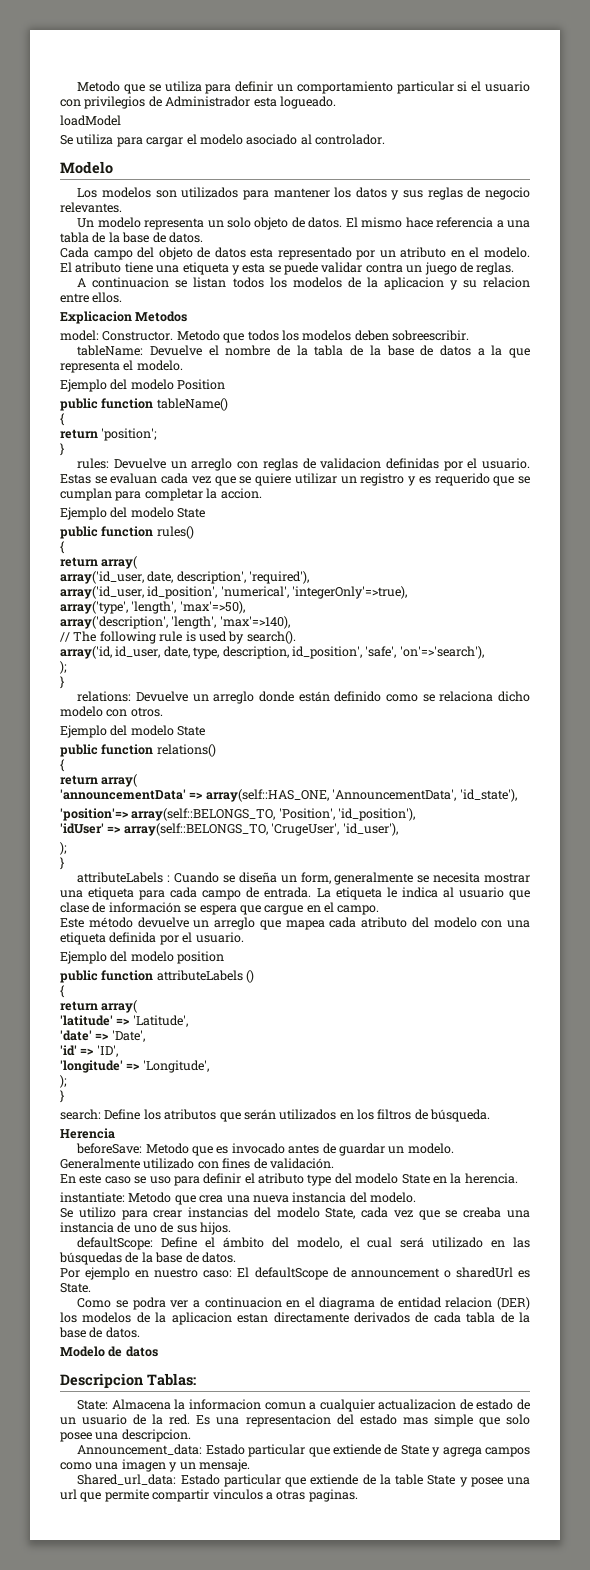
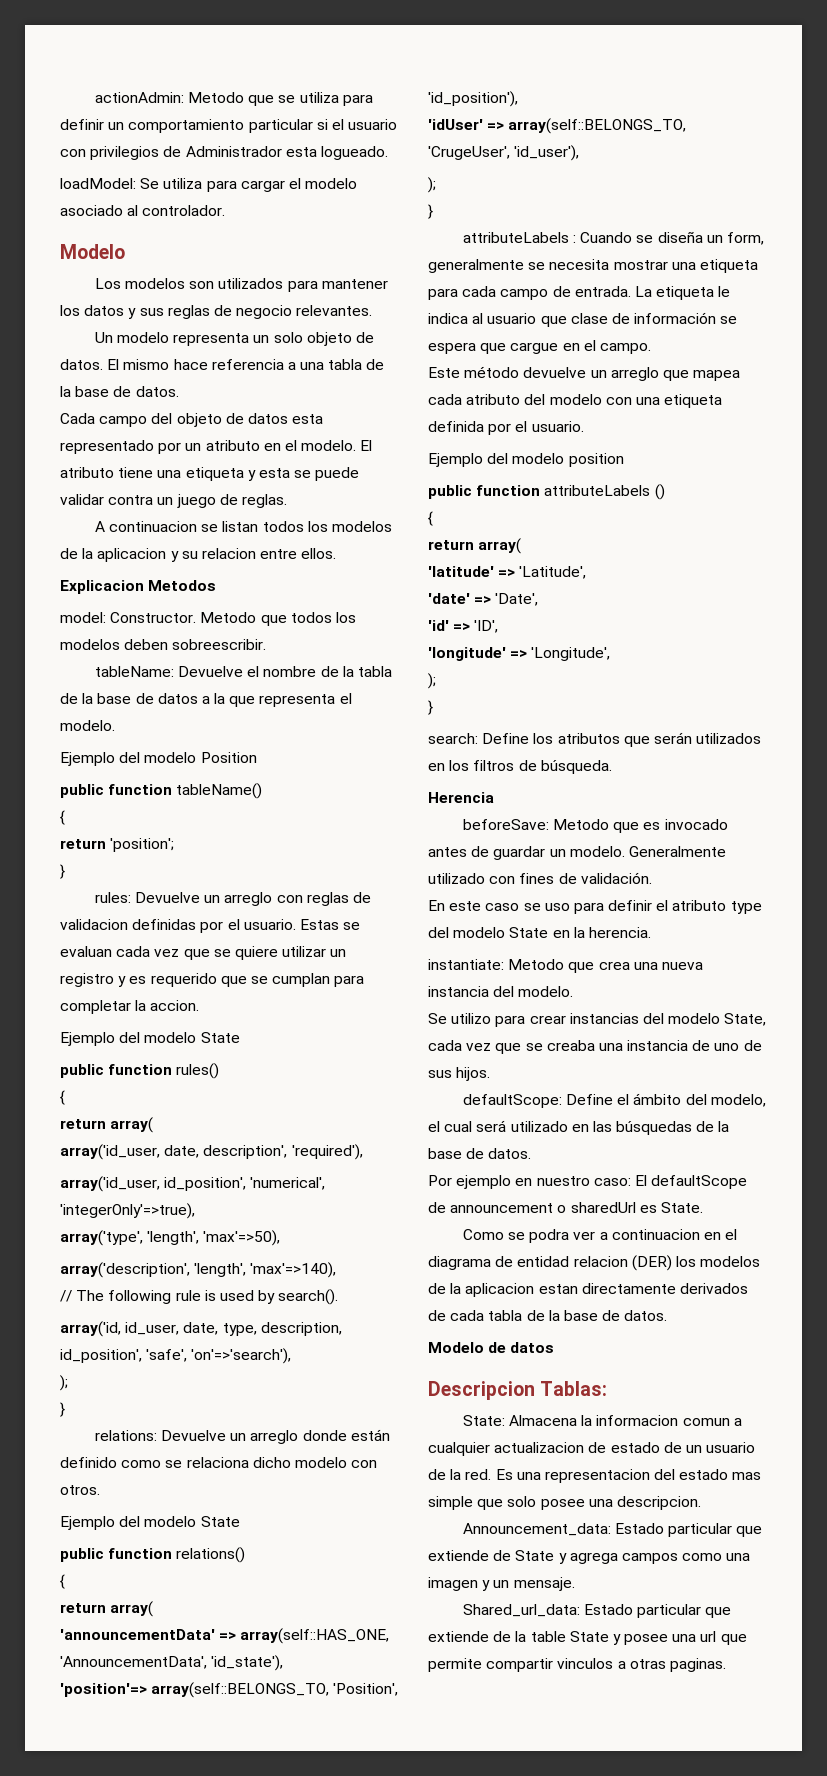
- Metodo que se utiliza para definir un comportamiento particular si el usuario con privilegios de Administrador esta logueado.
+ actionAdmin: Metodo que se utiliza para definir un comportamiento particular si el usuario con privilegios de Administrador esta logueado.
- loadModel
- Se utiliza para cargar el modelo asociado al controlador.
+ loadModel: Se utiliza para cargar el modelo asociado al controlador.

